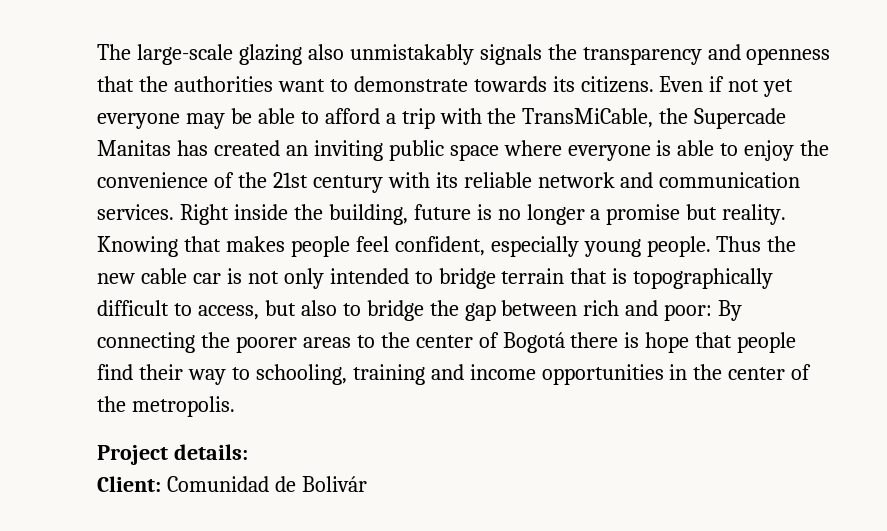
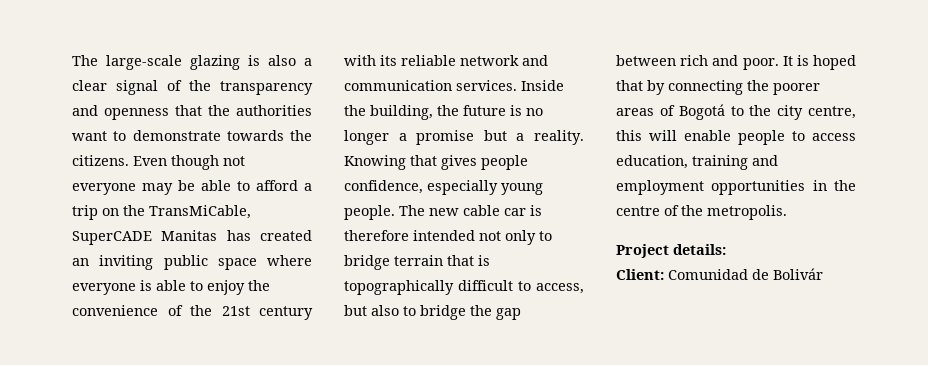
- The large-scale glazing also unmistakably signals the transparency and openness that the authorities want to demonstrate towards its citizens.
+ The large-scale glazing is also a clear signal of the transparency and openness that the authorities want to demonstrate towards the citizens.
- Even if not yet everyone may be able to afford a trip with the TransMiCable, the Supercade Manitas has created an inviting public space where everyone is able to enjoy the convenience of the 21st century with its reliable network and communication services.
+ Even though not everyone may be able to afford a trip on the TransMiCable, SuperCADE Manitas has created an inviting public space where everyone is able to enjoy the convenience of the 21st century with its reliable network and communication services.
- Right inside the building, future is no longer a promise but reality.
+ Inside the building, the future is no longer a promise but a reality.
- Knowing that makes people feel confident, especially young people.
+ Knowing that gives people confidence, especially young people.
- Thus the new cable car is not only intended to bridge terrain that is topographically difficult to access, but also to bridge the gap between rich and poor: By connecting the poorer areas to the center of Bogotá there is hope that people find their way to schooling, training and income opportunities in the center of the metropolis.
+ The new cable car is therefore intended not only to bridge terrain that is topographically difficult to access, but also to bridge the gap between rich and poor. It is hoped that by connecting the poorer areas of Bogotá to the city centre, this will enable people to access education, training and employment opportunities in the centre of the metropolis.

